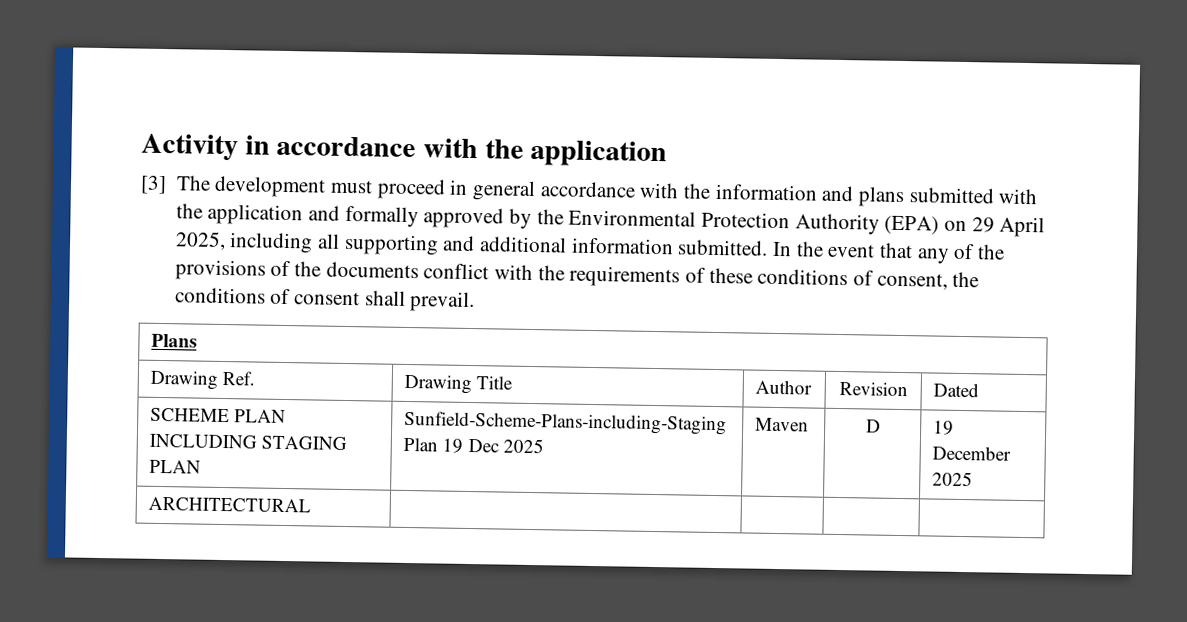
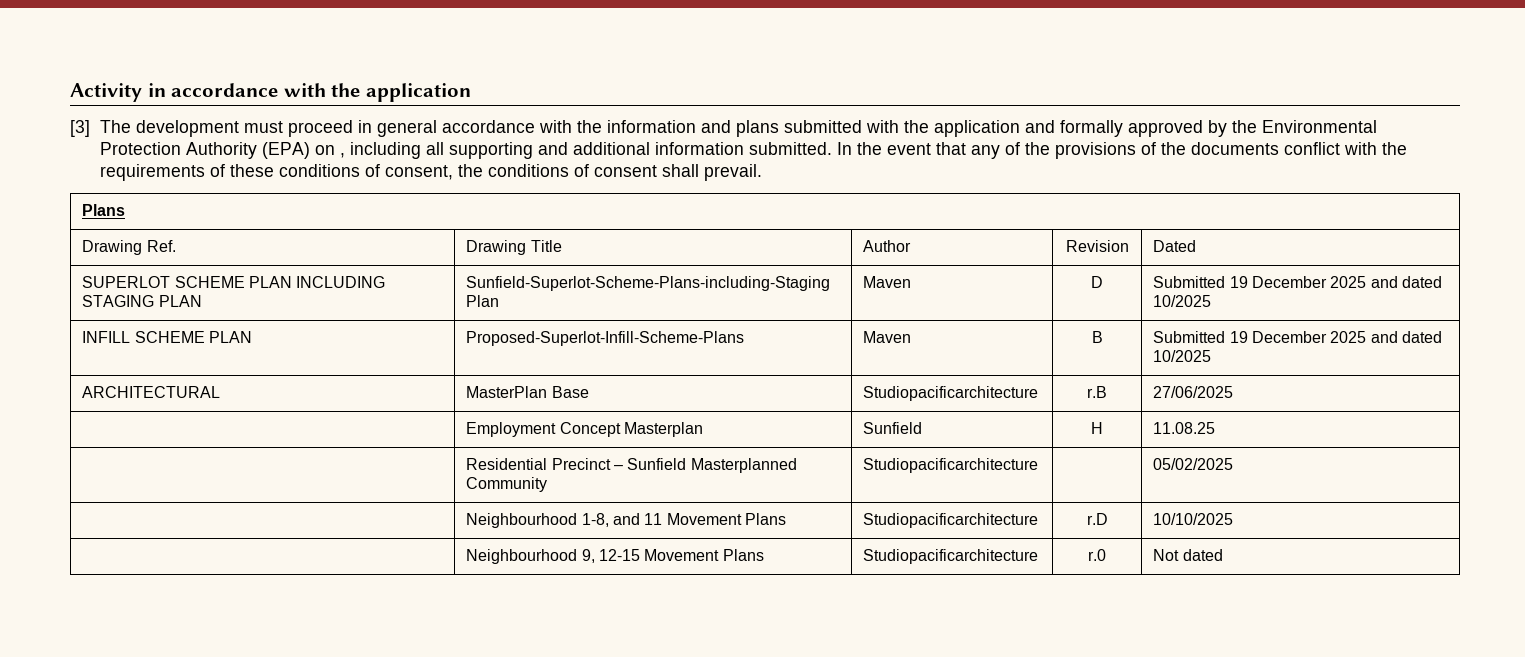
- [3] The development must proceed in general accordance with the information and plans submitted with the application and formally approved by the Environmental Protection Authority (EPA) on 29 April 2025, including all supporting and additional information submitted.
+ [3] The development must proceed in general accordance with the information and plans submitted with the application and formally approved by the Environmental Protection Authority (EPA) on , including all supporting and additional information submitted.
- SCHEME PLAN INCLUDING STAGING PLAN | Sunfield-Scheme-Plans-including-Staging Plan 19 Dec 2025 | Maven | D | 19 December 2025
- ARCHITECTURAL | | | |
+ SUPERLOT SCHEME PLAN INCLUDING STAGING PLAN | Sunfield-Superlot-Scheme-Plans-including-Staging Plan | Maven | D | Submitted 19 December 2025 and dated 10/2025
+ INFILL SCHEME PLAN | Proposed-Superlot-Infill-Scheme-Plans | Maven | B | Submitted 19 December 2025 and dated 10/2025
+ ARCHITECTURAL | MasterPlan Base | Studiopacificarchitecture | r.B | 27/06/2025
+ | Employment Concept Masterplan | Sunfield | H | 11.08.25
+ | Residential Precinct – Sunfield Masterplanned Community | Studiopacificarchitecture | | 05/02/2025
+ | Neighbourhood 1-8, and 11 Movement Plans | Studiopacificarchitecture | r.D | 10/10/2025
+ | Neighbourhood 9, 12-15 Movement Plans | Studiopacificarchitecture | r.0 | Not dated

